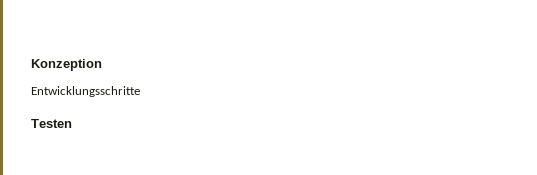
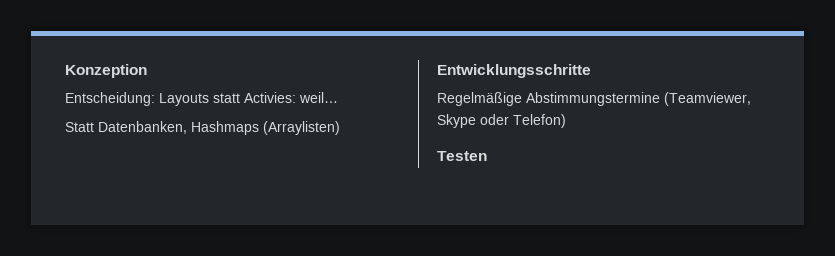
+ Entscheidung: Layouts statt Activies: weil…
+ Statt Datenbanken, Hashmaps (Arraylisten)
  Entwicklungsschritte
+ Regelmäßige Abstimmungstermine (Teamviewer, Skype oder Telefon)

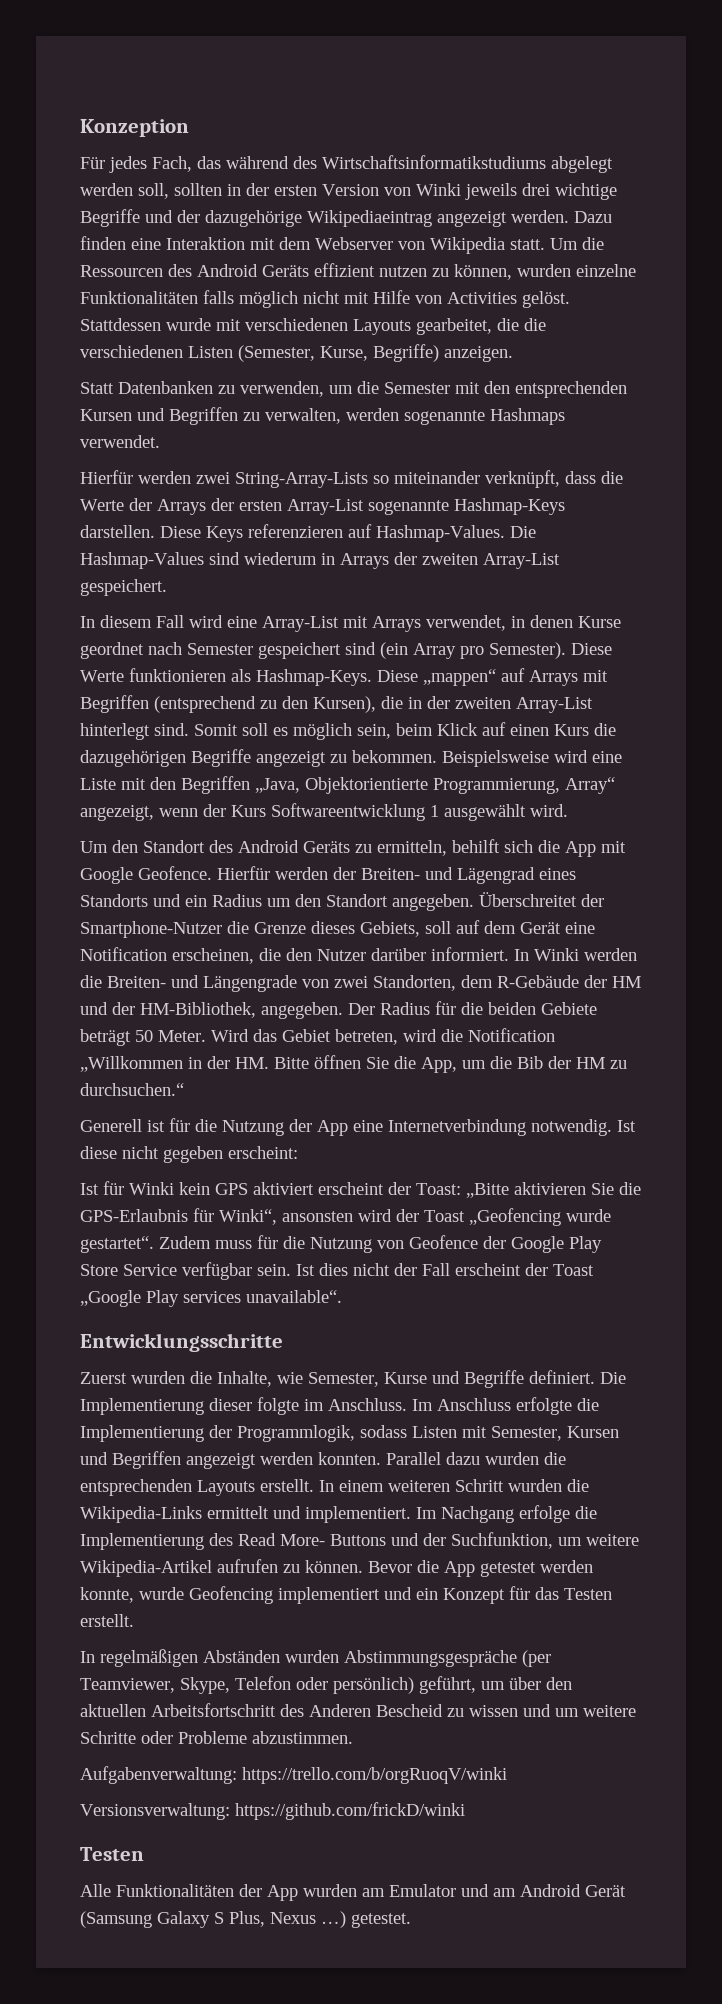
- Entscheidung: Layouts statt Activies: weil…
- Statt Datenbanken, Hashmaps (Arraylisten)
+ Für jedes Fach, das während des Wirtschaftsinformatikstudiums abgelegt werden soll, sollten in der ersten Version von Winki jeweils drei wichtige Begriffe und der dazugehörige Wikipediaeintrag angezeigt werden. Dazu finden eine Interaktion mit dem Webserver von Wikipedia statt. Um die Ressourcen des Android Geräts effizient nutzen zu können, wurden einzelne Funktionalitäten falls möglich nicht mit Hilfe von Activities gelöst. Stattdessen wurde mit verschiedenen Layouts gearbeitet, die die verschiedenen Listen (Semester, Kurse, Begriffe) anzeigen.
+ Statt Datenbanken zu verwenden, um die Semester mit den entsprechenden Kursen und Begriffen zu verwalten, werden sogenannte Hashmaps verwendet.
+ Hierfür werden zwei String-Array-Lists so miteinander verknüpft, dass die Werte der Arrays der ersten Array-List sogenannte Hashmap-Keys darstellen. Diese Keys referenzieren auf Hashmap-Values. Die Hashmap-Values sind wiederum in Arrays der zweiten Array-List gespeichert.
+ In diesem Fall wird eine Array-List mit Arrays verwendet, in denen Kurse geordnet nach Semester gespeichert sind (ein Array pro Semester). Diese Werte funktionieren als Hashmap-Keys. Diese „mappen“ auf Arrays mit Begriffen (entsprechend zu den Kursen), die in der zweiten Array-List hinterlegt sind. Somit soll es möglich sein, beim Klick auf einen Kurs die dazugehörigen Begriffe angezeigt zu bekommen. Beispielsweise wird eine Liste mit den Begriffen „Java, Objektorientierte Programmierung, Array“ angezeigt, wenn der Kurs Softwareentwicklung 1 ausgewählt wird.
+ Um den Standort des Android Geräts zu ermitteln, behilft sich die App mit Google Geofence. Hierfür werden der Breiten- und Lägengrad eines Standorts und ein Radius um den Standort angegeben. Überschreitet der Smartphone-Nutzer die Grenze dieses Gebiets, soll auf dem Gerät eine Notification erscheinen, die den Nutzer darüber informiert. In Winki werden die Breiten- und Längengrade von zwei Standorten, dem R-Gebäude der HM und der HM-Bibliothek, angegeben. Der Radius für die beiden Gebiete beträgt 50 Meter. Wird das Gebiet betreten, wird die Notification „Willkommen in der HM. Bitte öffnen Sie die App, um die Bib der HM zu durchsuchen.“
+ Generell ist für die Nutzung der App eine Internetverbindung notwendig. Ist diese nicht gegeben erscheint:
+ Ist für Winki kein GPS aktiviert erscheint der Toast: „Bitte aktivieren Sie die GPS-Erlaubnis für Winki“, ansonsten wird der Toast „Geofencing wurde gestartet“. Zudem muss für die Nutzung von Geofence der Google Play Store Service verfügbar sein. Ist dies nicht der Fall erscheint der Toast „Google Play services unavailable“.
  Entwicklungsschritte
- Regelmäßige Abstimmungstermine (Teamviewer, Skype oder Telefon)
+ Zuerst wurden die Inhalte, wie Semester, Kurse und Begriffe definiert. Die Implementierung dieser folgte im Anschluss. Im Anschluss erfolgte die Implementierung der Programmlogik, sodass Listen mit Semester, Kursen und Begriffen angezeigt werden konnten. Parallel dazu wurden die entsprechenden Layouts erstellt. In einem weiteren Schritt wurden die Wikipedia-Links ermittelt und implementiert. Im Nachgang erfolge die Implementierung des Read More- Buttons und der Suchfunktion, um weitere Wikipedia-Artikel aufrufen zu können. Bevor die App getestet werden konnte, wurde Geofencing implementiert und ein Konzept für das Testen erstellt.
+ In regelmäßigen Abständen wurden Abstimmungsgespräche (per Teamviewer, Skype, Telefon oder persönlich) geführt, um über den aktuellen Arbeitsfortschritt des Anderen Bescheid zu wissen und um weitere Schritte oder Probleme abzustimmen.
+ Aufgabenverwaltung: https://trello.com/b/orgRuoqV/winki
+ Versionsverwaltung: https://github.com/frickD/winki
  Testen
+ Alle Funktionalitäten der App wurden am Emulator und am Android Gerät (Samsung Galaxy S Plus, Nexus …) getestet.

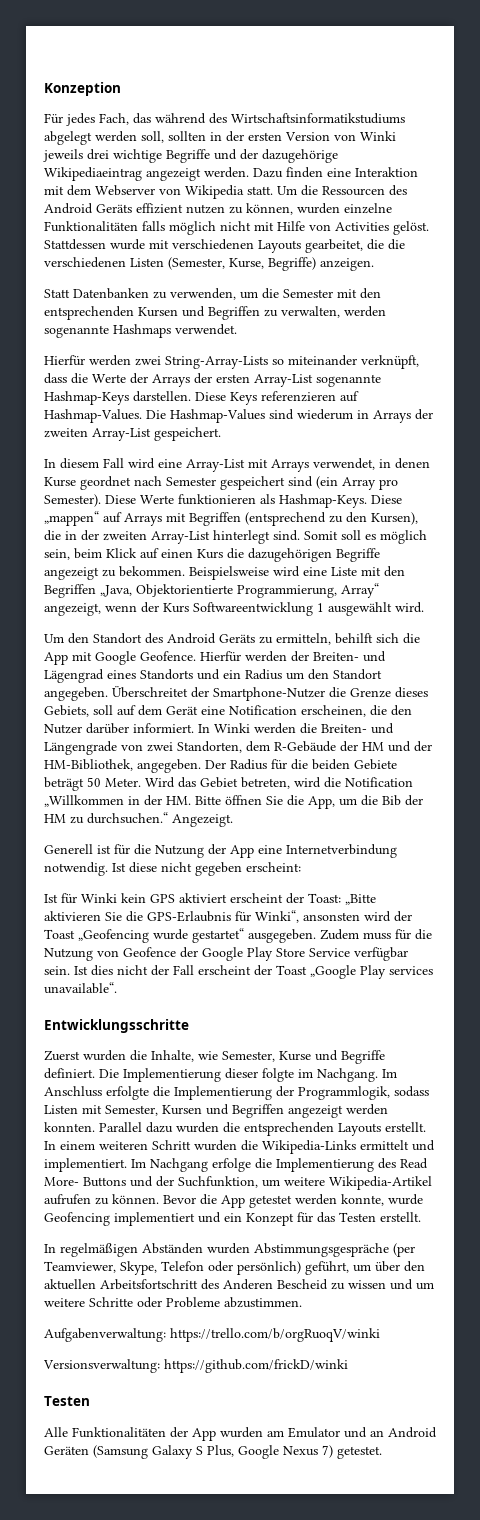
- Wird das Gebiet betreten, wird die Notification „Willkommen in der HM. Bitte öffnen Sie die App, um die Bib der HM zu durchsuchen.“
+ Wird das Gebiet betreten, wird die Notification „Willkommen in der HM. Bitte öffnen Sie die App, um die Bib der HM zu durchsuchen.“ Angezeigt.
- Ist für Winki kein GPS aktiviert erscheint der Toast: „Bitte aktivieren Sie die GPS-Erlaubnis für Winki“, ansonsten wird der Toast „Geofencing wurde gestartet“.
+ Ist für Winki kein GPS aktiviert erscheint der Toast: „Bitte aktivieren Sie die GPS-Erlaubnis für Winki“, ansonsten wird der Toast „Geofencing wurde gestartet“ ausgegeben.
- Die Implementierung dieser folgte im Anschluss.
+ Die Implementierung dieser folgte im Nachgang.
- Alle Funktionalitäten der App wurden am Emulator und am Android Gerät (Samsung Galaxy S Plus, Nexus …) getestet.
+ Alle Funktionalitäten der App wurden am Emulator und an Android Geräten (Samsung Galaxy S Plus, Google Nexus 7) getestet.

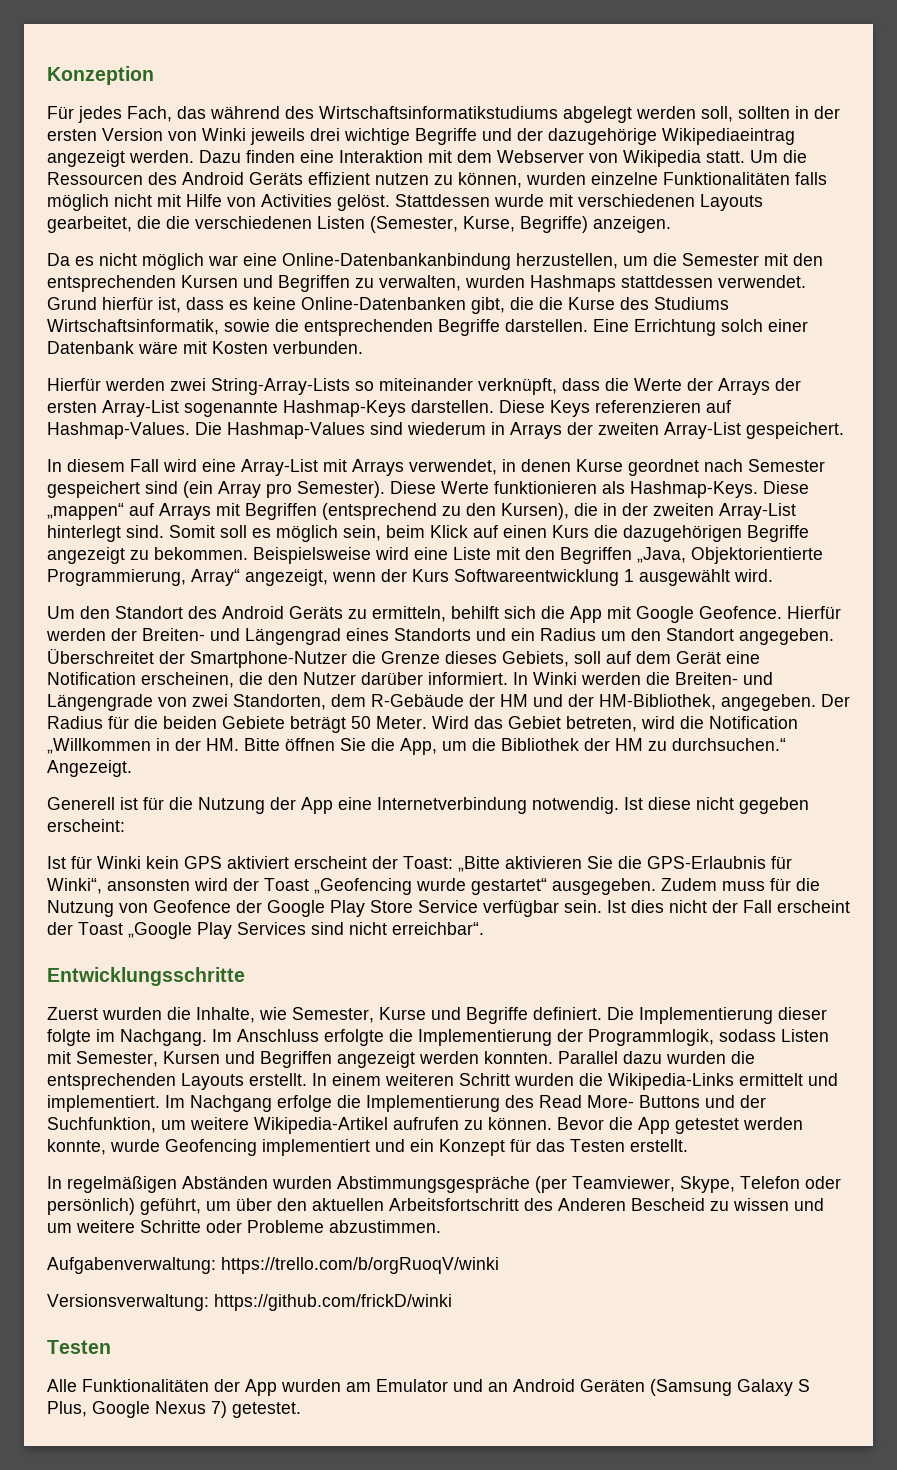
- Statt Datenbanken zu verwenden, um die Semester mit den entsprechenden Kursen und Begriffen zu verwalten, werden sogenannte Hashmaps verwendet.
+ Da es nicht möglich war eine Online-Datenbankanbindung herzustellen, um die Semester mit den entsprechenden Kursen und Begriffen zu verwalten, wurden Hashmaps stattdessen verwendet. Grund hierfür ist, dass es keine Online-Datenbanken gibt, die die Kurse des Studiums Wirtschaftsinformatik, sowie die entsprechenden Begriffe darstellen. Eine Errichtung solch einer Datenbank wäre mit Kosten verbunden.
- Hierfür werden der Breiten- und Lägengrad eines Standorts und ein Radius um den Standort angegeben.
+ Hierfür werden der Breiten- und Längengrad eines Standorts und ein Radius um den Standort angegeben.
- Wird das Gebiet betreten, wird die Notification „Willkommen in der HM. Bitte öffnen Sie die App, um die Bib der HM zu durchsuchen.“ Angezeigt.
+ Wird das Gebiet betreten, wird die Notification „Willkommen in der HM. Bitte öffnen Sie die App, um die Bibliothek der HM zu durchsuchen.“ Angezeigt.
- Ist dies nicht der Fall erscheint der Toast „Google Play services unavailable“.
+ Ist dies nicht der Fall erscheint der Toast „Google Play Services sind nicht erreichbar“.

